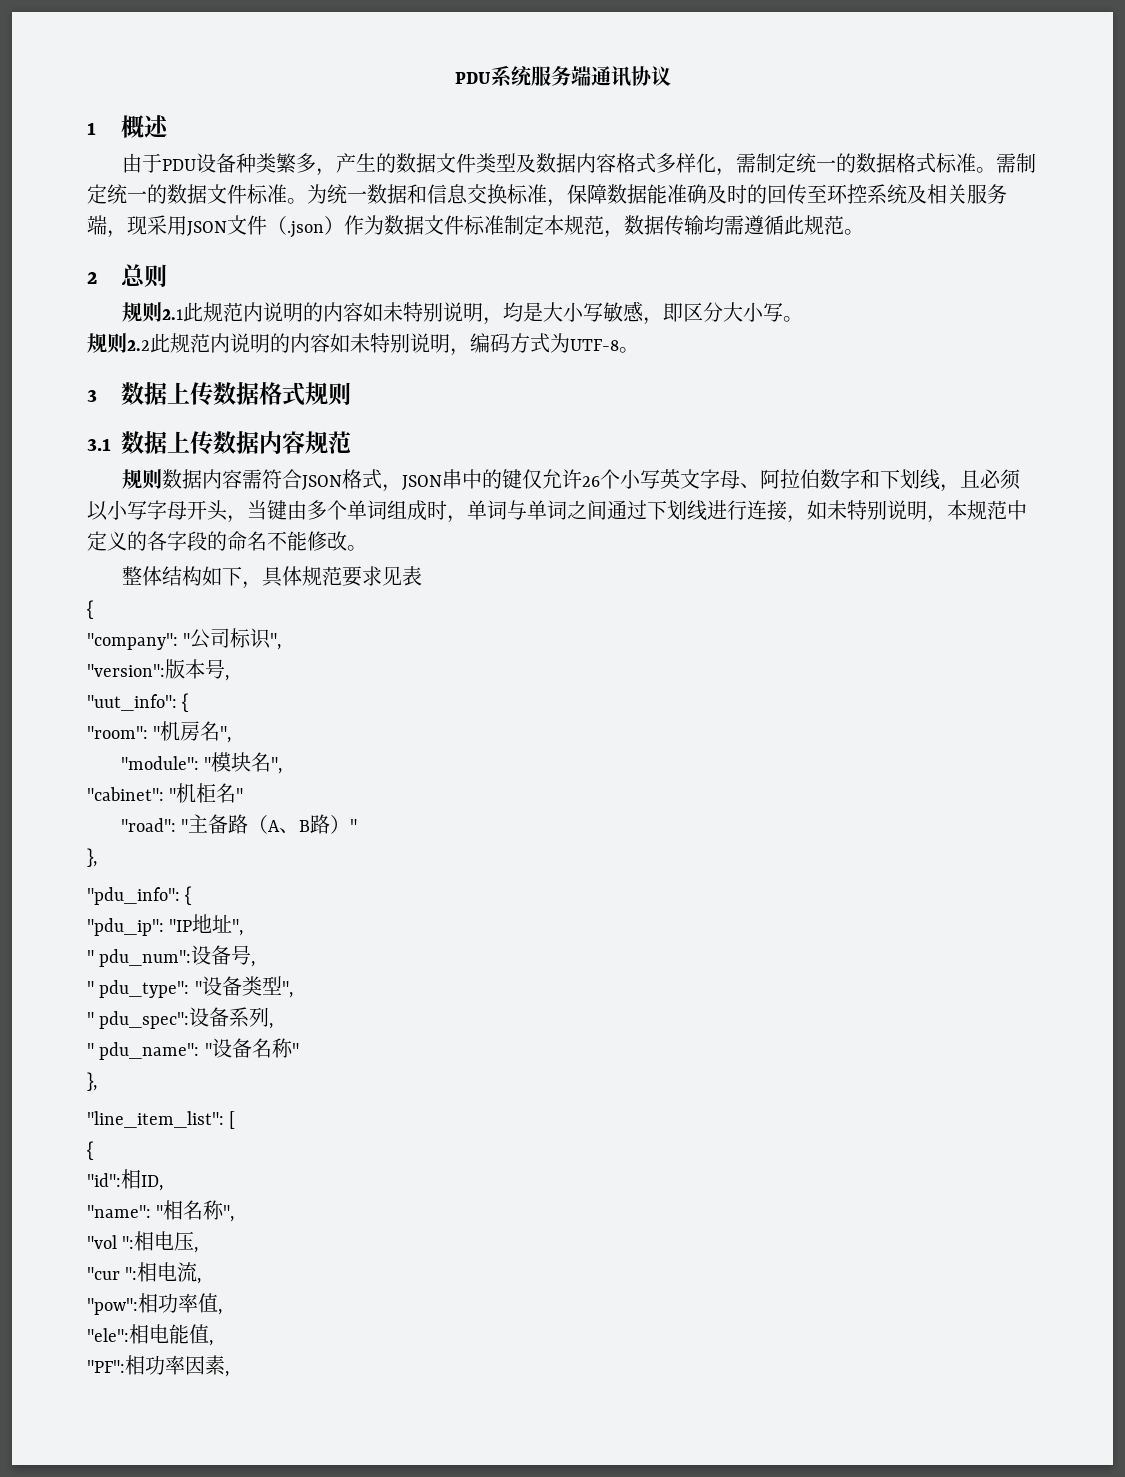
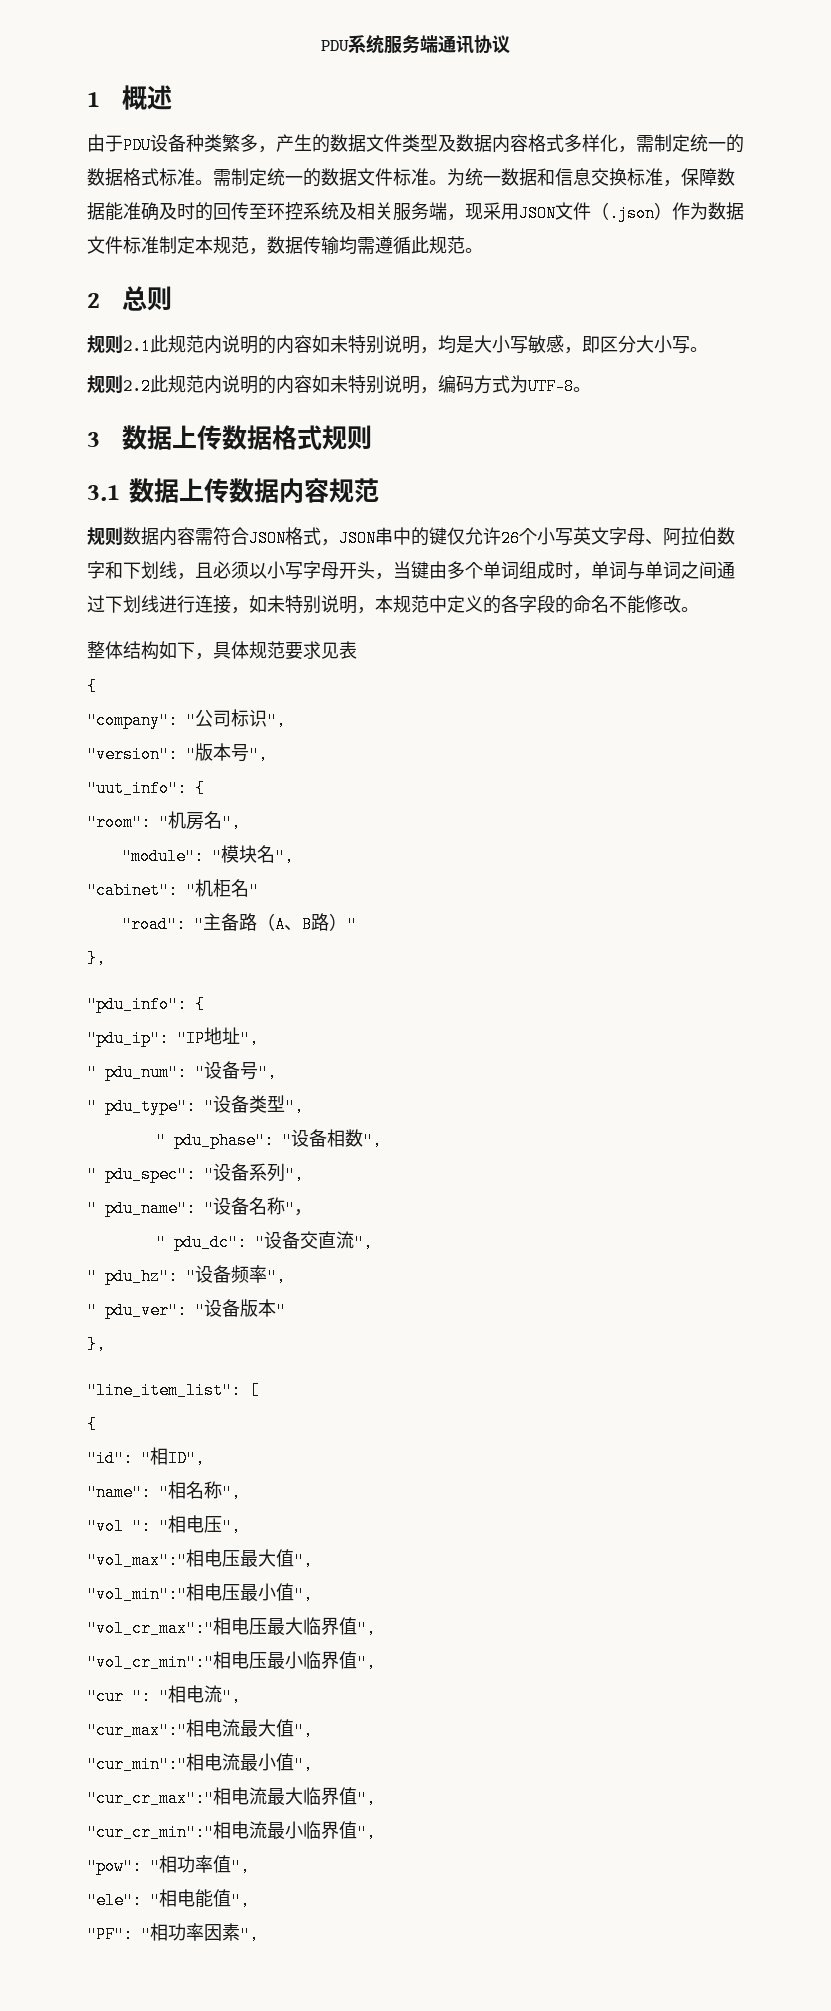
- "version":版本号,
+ "version": "版本号",
- " pdu_num":设备号,
+ " pdu_num": "设备号",
+ " pdu_phase": "设备相数",
- " pdu_spec":设备系列,
+ " pdu_spec": "设备系列",
- " pdu_name": "设备名称"
+ " pdu_name": "设备名称"，
+ " pdu_dc": "设备交直流",
+ " pdu_hz": "设备频率",
+ " pdu_ver": "设备版本"
- "id":相ID,
+ "id": "相ID",
- "vol ":相电压,
- "cur ":相电流,
+ "vol ": "相电压",
+ "vol_max":"相电压最大值",
+ "vol_min":"相电压最小值",
+ "vol_cr_max":"相电压最大临界值",
+ "vol_cr_min":"相电压最小临界值",
+ "cur ": "相电流",
+ "cur_max":"相电流最大值",
+ "cur_min":"相电流最小值",
+ "cur_cr_max":"相电流最大临界值",
+ "cur_cr_min":"相电流最小临界值",
- "pow":相功率值,
+ "pow": "相功率值",
- "ele":相电能值,
+ "ele": "相电能值",
- "PF":相功率因素,
+ "PF": "相功率因素",

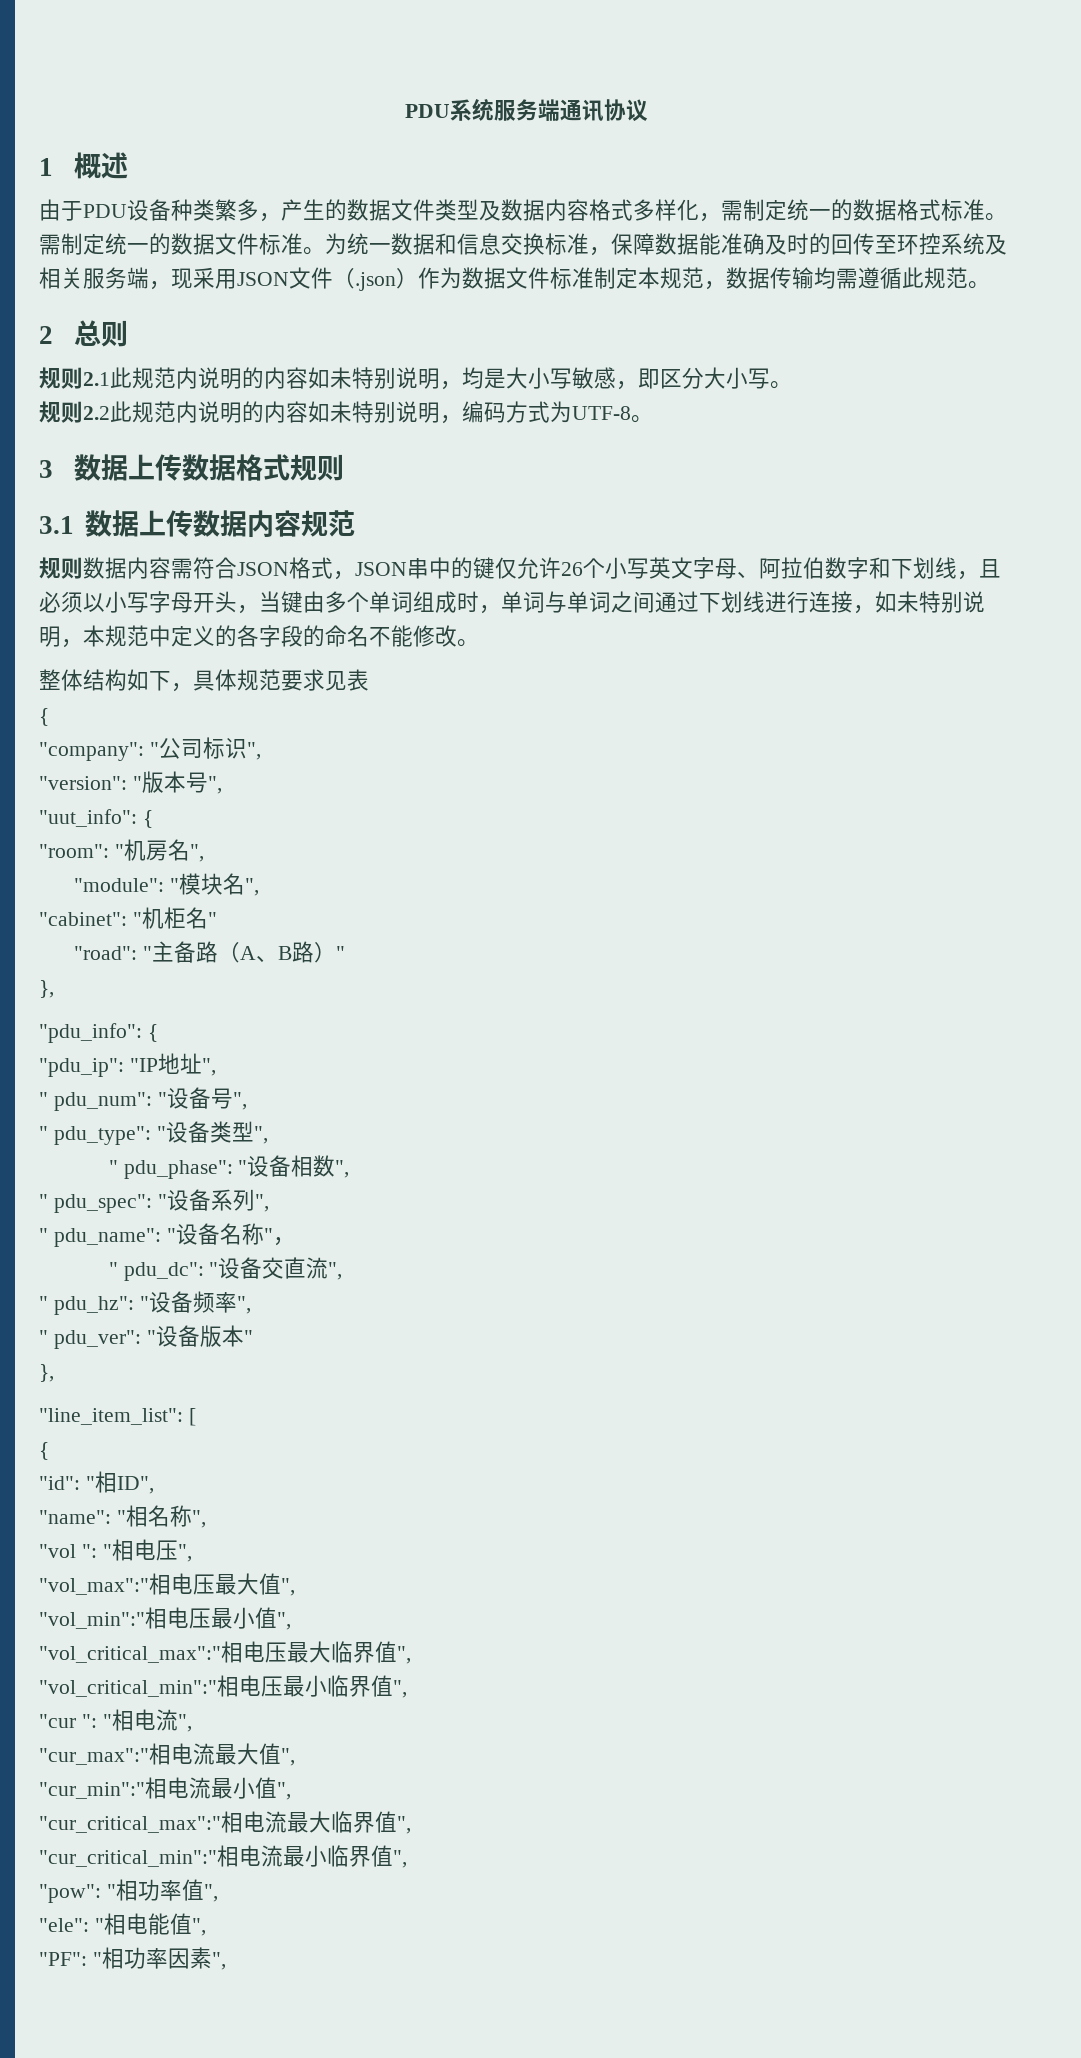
- "vol_cr_max":"相电压最大临界值",
+ "vol_critical_max":"相电压最大临界值",
- "vol_cr_min":"相电压最小临界值",
+ "vol_critical_min":"相电压最小临界值",
- "cur_cr_max":"相电流最大临界值",
+ "cur_critical_max":"相电流最大临界值",
- "cur_cr_min":"相电流最小临界值",
+ "cur_critical_min":"相电流最小临界值",

